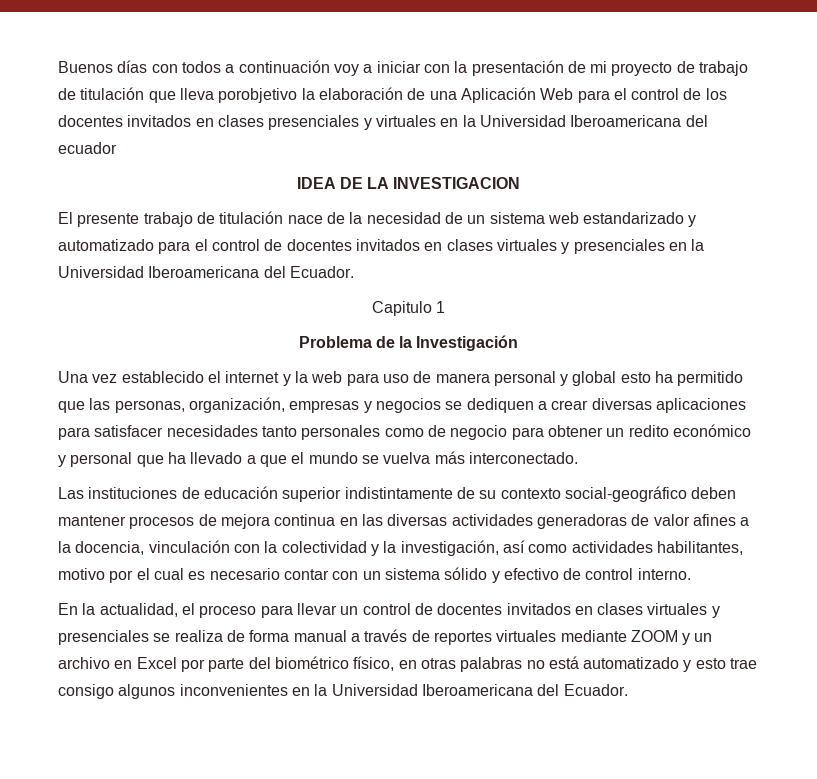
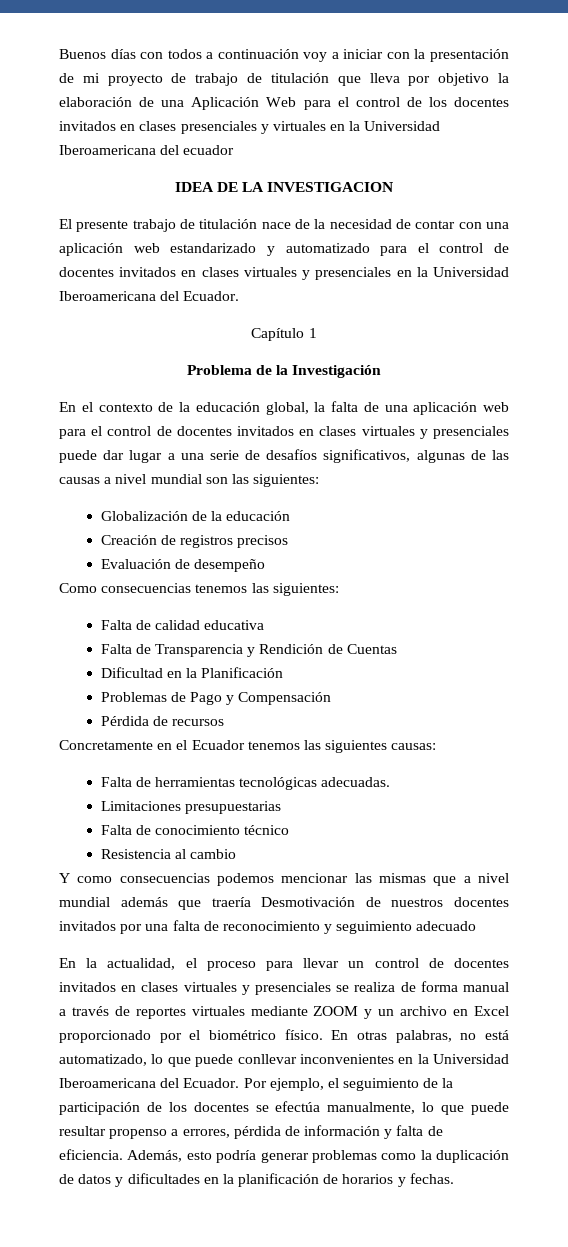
- Buenos días con todos a continuación voy a iniciar con la presentación de mi proyecto de trabajo de titulación que lleva porobjetivo la elaboración de una Aplicación Web para el control de los docentes invitados en clases presenciales y virtuales en la Universidad Iberoamericana del ecuador
+ Buenos días con todos a continuación voy a iniciar con la presentación de mi proyecto de trabajo de titulación que lleva por objetivo la elaboración de una Aplicación Web para el control de los docentes invitados en clases presenciales y virtuales en la Universidad Iberoamericana del ecuador
- El presente trabajo de titulación nace de la necesidad de un sistema web estandarizado y automatizado para el control de docentes invitados en clases virtuales y presenciales en la Universidad Iberoamericana del Ecuador.
+ El presente trabajo de titulación nace de la necesidad de contar con una aplicación web estandarizado y automatizado para el control de docentes invitados en clases virtuales y presenciales en la Universidad Iberoamericana del Ecuador.
- Capitulo 1
+ Capítulo 1
- Una vez establecido el internet y la web para uso de manera personal y global esto ha permitido que las personas, organización, empresas y negocios se dediquen a crear diversas aplicaciones para satisfacer necesidades tanto personales como de negocio para obtener un redito económico y personal que ha llevado a que el mundo se vuelva más interconectado.
- Las instituciones de educación superior indistintamente de su contexto social-geográfico deben mantener procesos de mejora continua en las diversas actividades generadoras de valor afines a la docencia, vinculación con la colectividad y la investigación, así como actividades habilitantes, motivo por el cual es necesario contar con un sistema sólido y efectivo de control interno.
+ En el contexto de la educación global, la falta de una aplicación web para el control de docentes invitados en clases virtuales y presenciales puede dar lugar a una serie de desafíos significativos, algunas de las causas a nivel mundial son las siguientes:
+ Globalización de la educación
+ Creación de registros precisos
+ Evaluación de desempeño
+ Como consecuencias tenemos las siguientes:
+ Falta de calidad educativa
+ Falta de Transparencia y Rendición de Cuentas
+ Dificultad en la Planificación
+ Problemas de Pago y Compensación
+ Pérdida de recursos
+ Concretamente en el Ecuador tenemos las siguientes causas:
+ Falta de herramientas tecnológicas adecuadas.
+ Limitaciones presupuestarias
+ Falta de conocimiento técnico
+ Resistencia al cambio
+ Y como consecuencias podemos mencionar las mismas que a nivel mundial además que traería Desmotivación de nuestros docentes invitados por una falta de reconocimiento y seguimiento adecuado
- En la actualidad, el proceso para llevar un control de docentes invitados en clases virtuales y presenciales se realiza de forma manual a través de reportes virtuales mediante ZOOM y un archivo en Excel por parte del biométrico físico, en otras palabras no está automatizado y esto trae consigo algunos inconvenientes en la Universidad Iberoamericana del Ecuador.
+ En la actualidad, el proceso para llevar un control de docentes invitados en clases virtuales y presenciales se realiza de forma manual a través de reportes virtuales mediante ZOOM y un archivo en Excel proporcionado por el biométrico físico. En otras palabras, no está automatizado, lo que puede conllevar inconvenientes en la Universidad Iberoamericana del Ecuador.
+ Por ejemplo, el seguimiento de la participación de los docentes se efectúa manualmente, lo que puede resultar propenso a errores, pérdida de información y falta de eficiencia. Además, esto podría generar problemas como la duplicación de datos y dificultades en la planificación de horarios y fechas.

